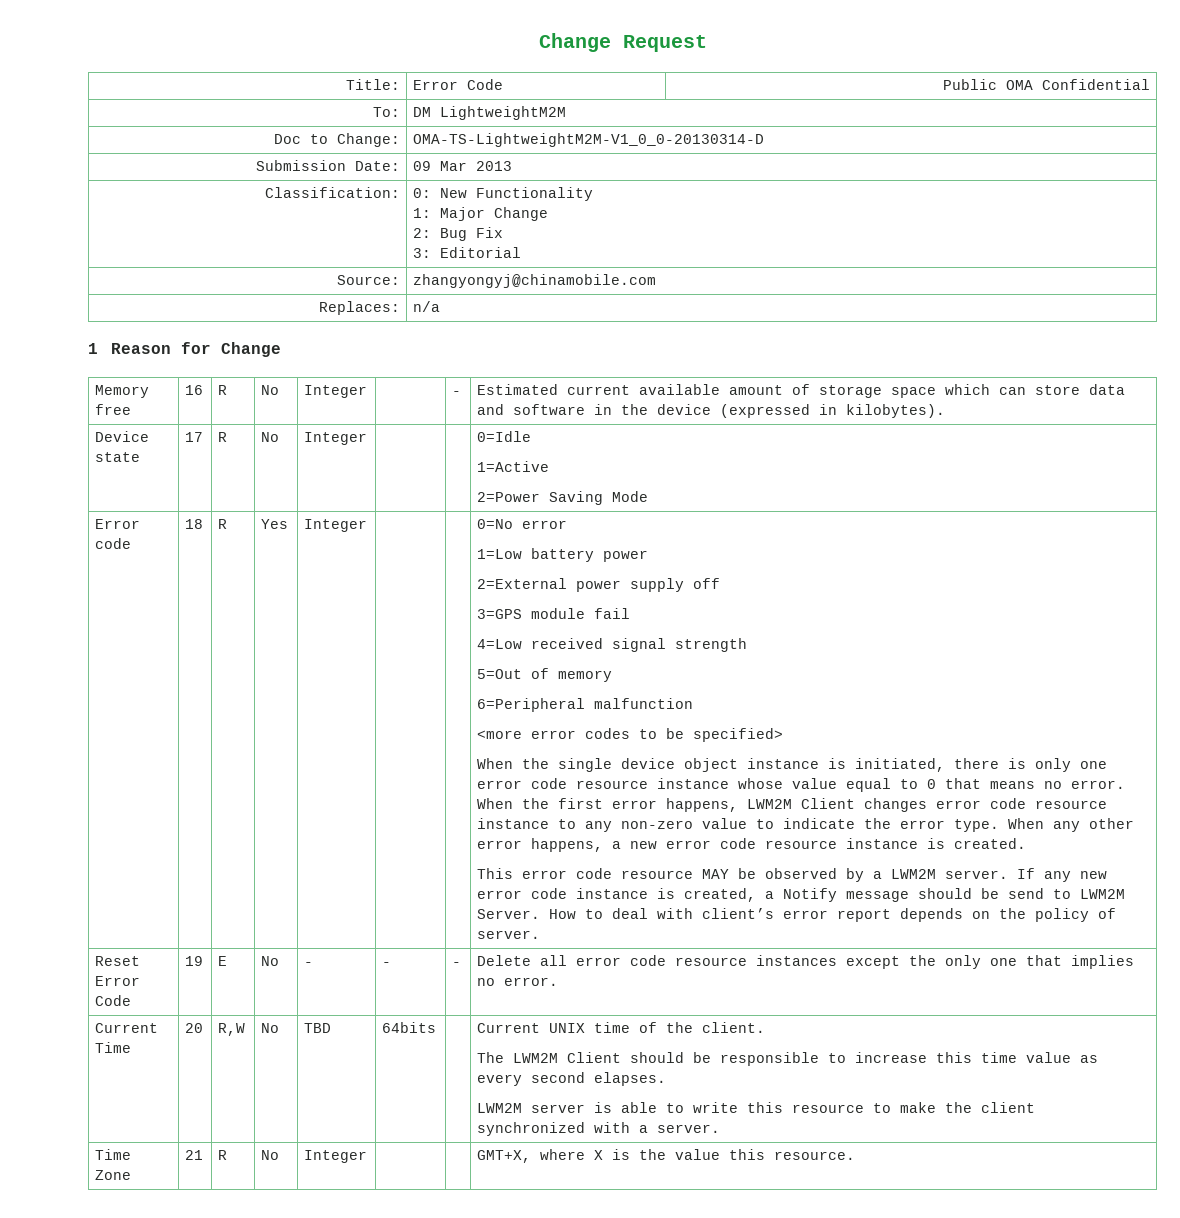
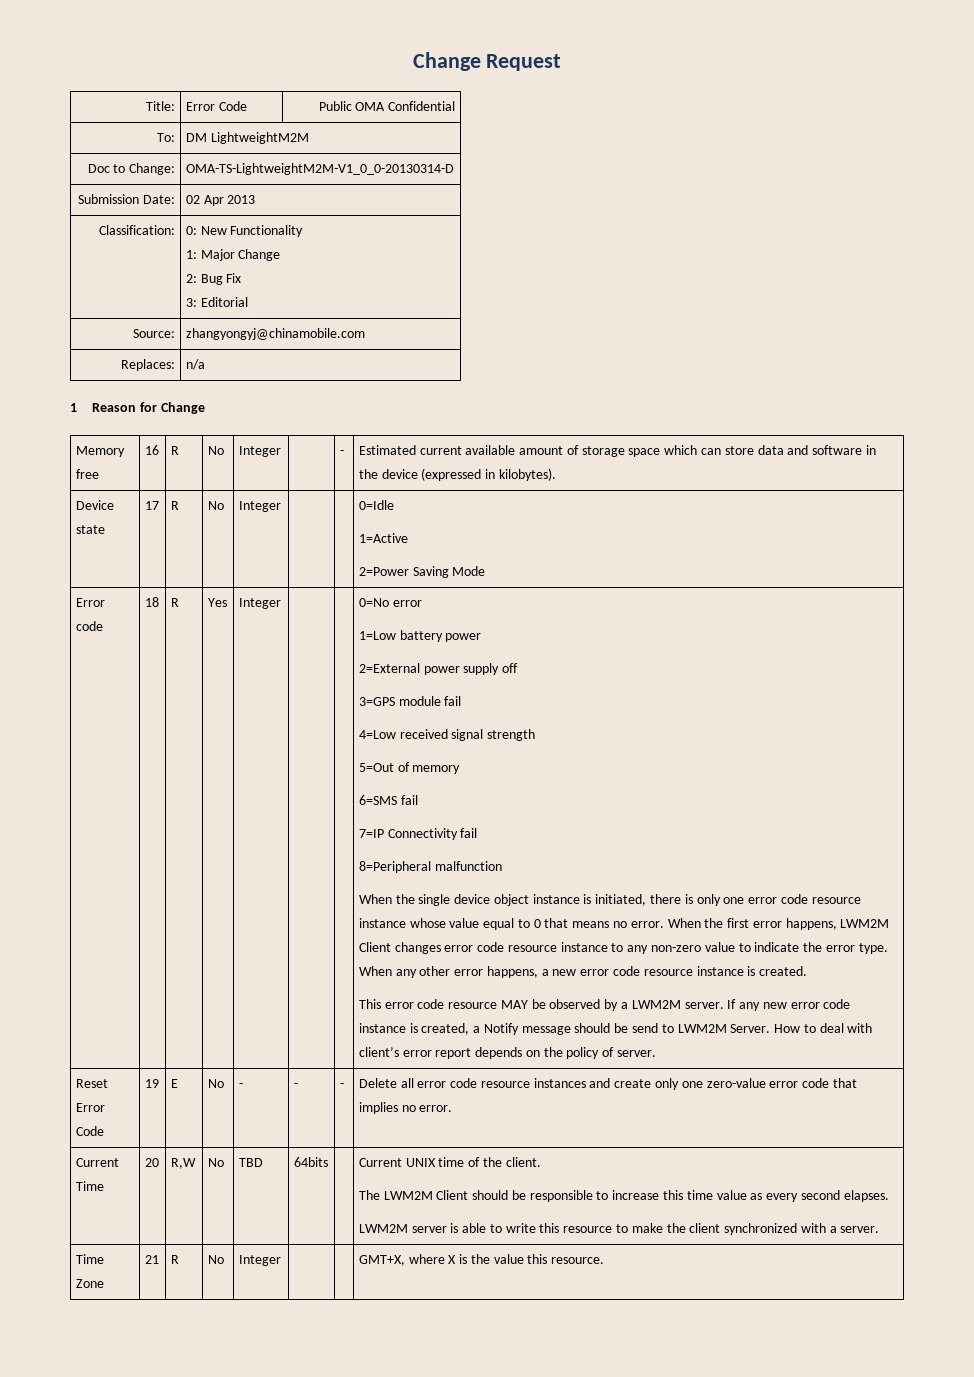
- Submission Date: | 09 Mar 2013
+ Submission Date: | 02 Apr 2013
- 6=Peripheral malfunction
- <more error codes to be specified>
+ 6=SMS fail
+ 7=IP Connectivity fail
+ 8=Peripheral malfunction
- Reset Error Code | 19 | E | No | - | - | - | Delete all error code resource instances except the only one that implies no error.
+ Reset Error Code | 19 | E | No | - | - | - | Delete all error code resource instances and create only one zero-value error code that implies no error.

